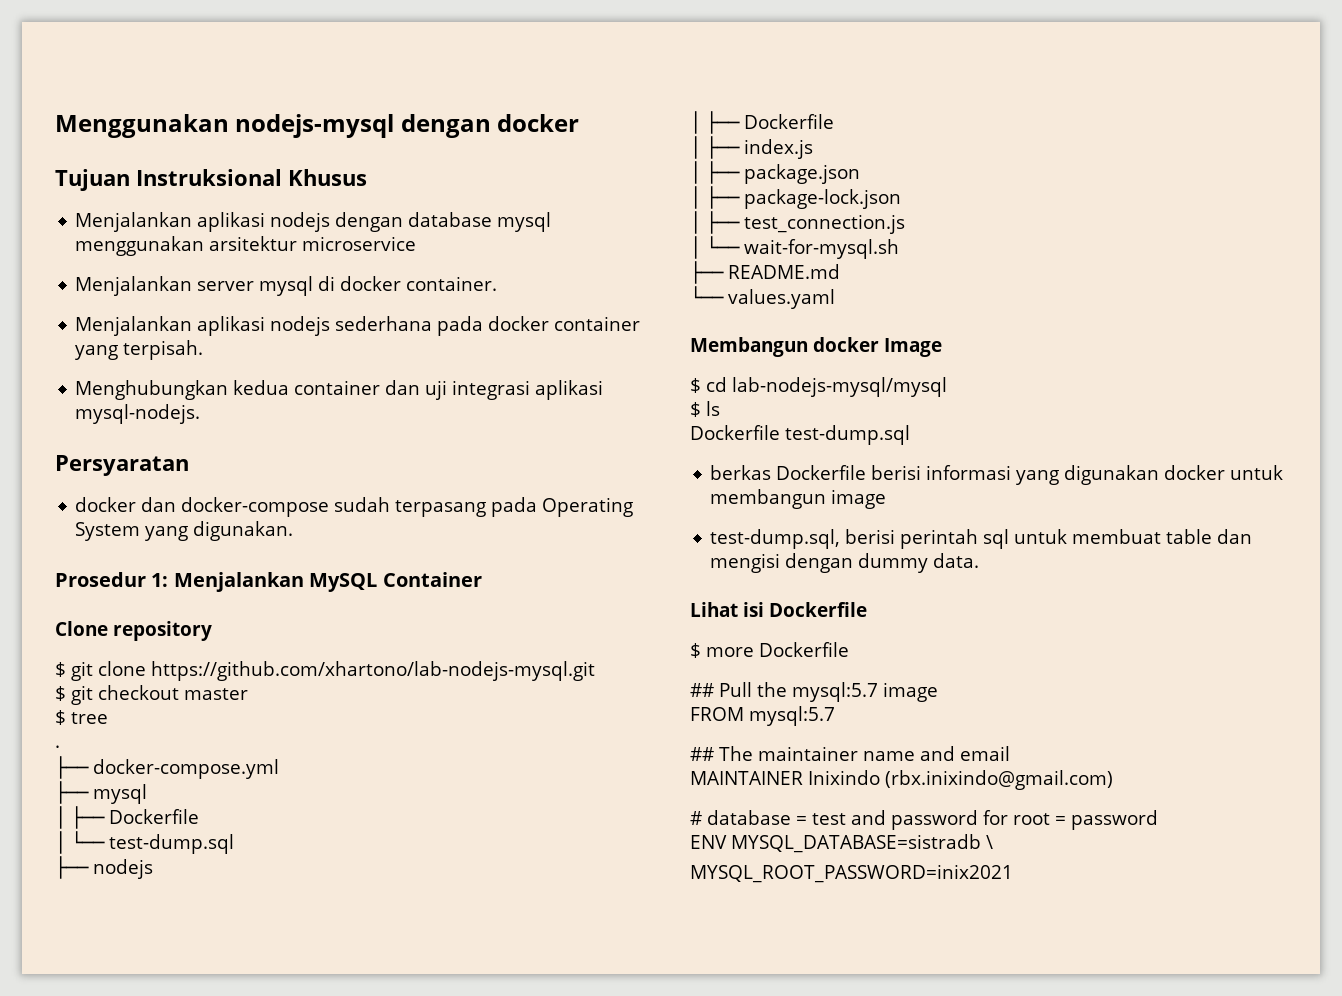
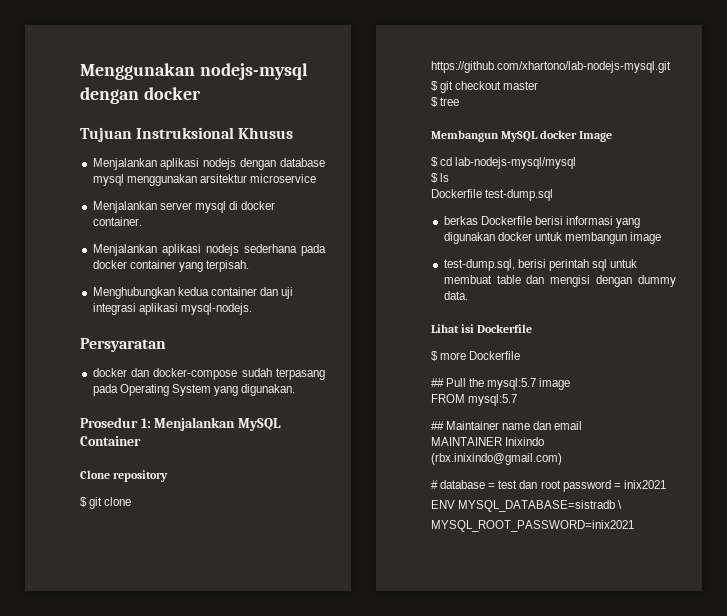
- .
- ├── docker-compose.yml
- ├── mysql
- │ ├── Dockerfile
- │ └── test-dump.sql
- ├── nodejs
- │ ├── Dockerfile
- │ ├── index.js
- │ ├── package.json
- │ ├── package-lock.json
- │ ├── test_connection.js
- │ └── wait-for-mysql.sh
- ├── README.md
- └── values.yaml
- Membangun docker Image
+ Membangun MySQL docker Image
- ## The maintainer name and email
+ ## Maintainer name dan email
- # database = test and password for root = password
+ # database = test dan root password = inix2021

